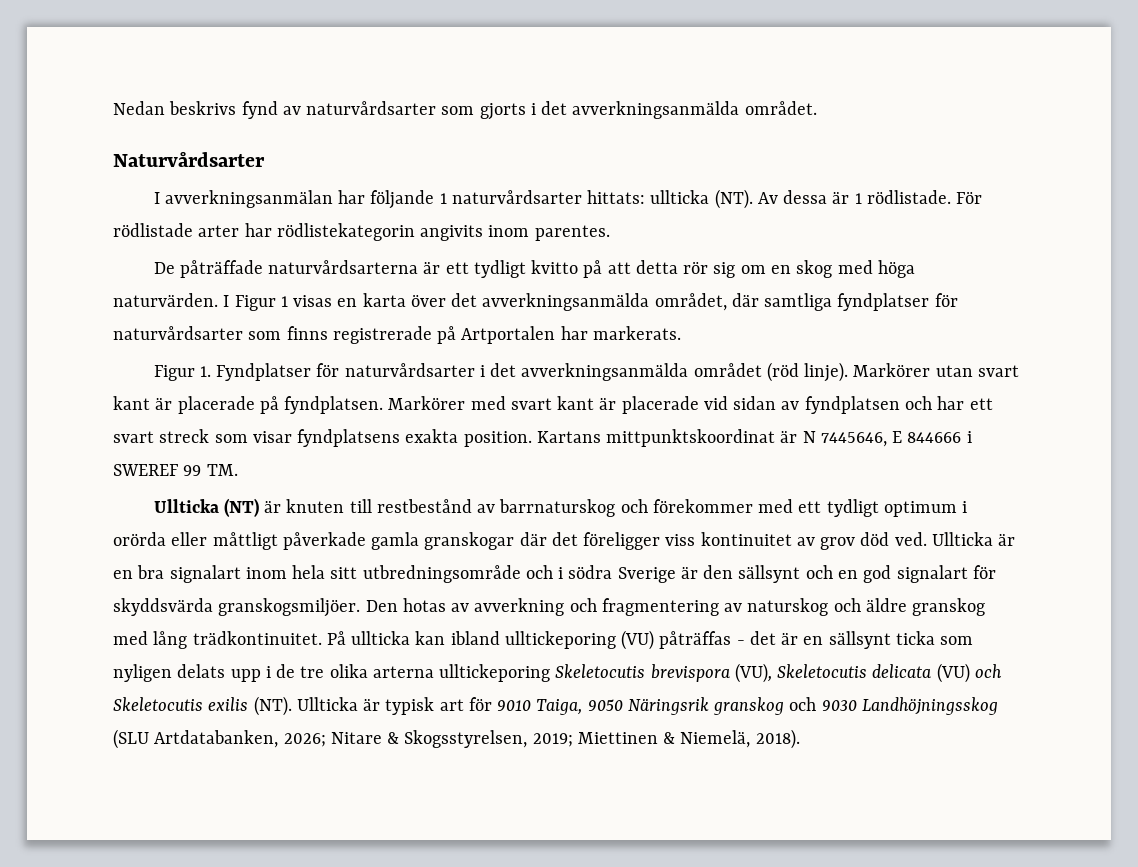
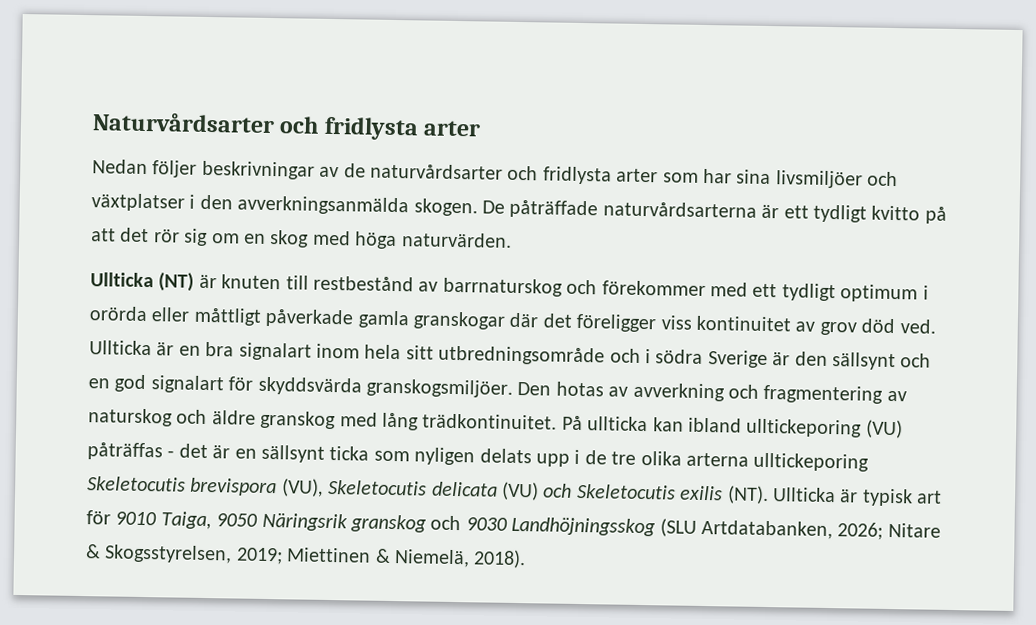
- Nedan beskrivs fynd av naturvårdsarter som gjorts i det avverkningsanmälda området.
- Naturvårdsarter
- I avverkningsanmälan har följande 1 naturvårdsarter hittats: ullticka (NT). Av dessa är 1 rödlistade. För rödlistade arter har rödlistekategorin angivits inom parentes.
- De påträffade naturvårdsarterna är ett tydligt kvitto på att detta rör sig om en skog med höga naturvärden. I Figur 1 visas en karta över det avverkningsanmälda området, där samtliga fyndplatser för naturvårdsarter som finns registrerade på Artportalen har markerats.
- Figur 1. Fyndplatser för naturvårdsarter i det avverkningsanmälda området (röd linje). Markörer utan svart kant är placerade på fyndplatsen. Markörer med svart kant är placerade vid sidan av fyndplatsen och har ett svart streck som visar fyndplatsens exakta position. Kartans mittpunktskoordinat är N 7445646, E 844666 i SWEREF 99 TM.
+ Naturvårdsarter och fridlysta arter
+ Nedan följer beskrivningar av de naturvårdsarter och fridlysta arter som har sina livsmiljöer och växtplatser i den avverkningsanmälda skogen. De påträffade naturvårdsarterna är ett tydligt kvitto på att det rör sig om en skog med höga naturvärden.

